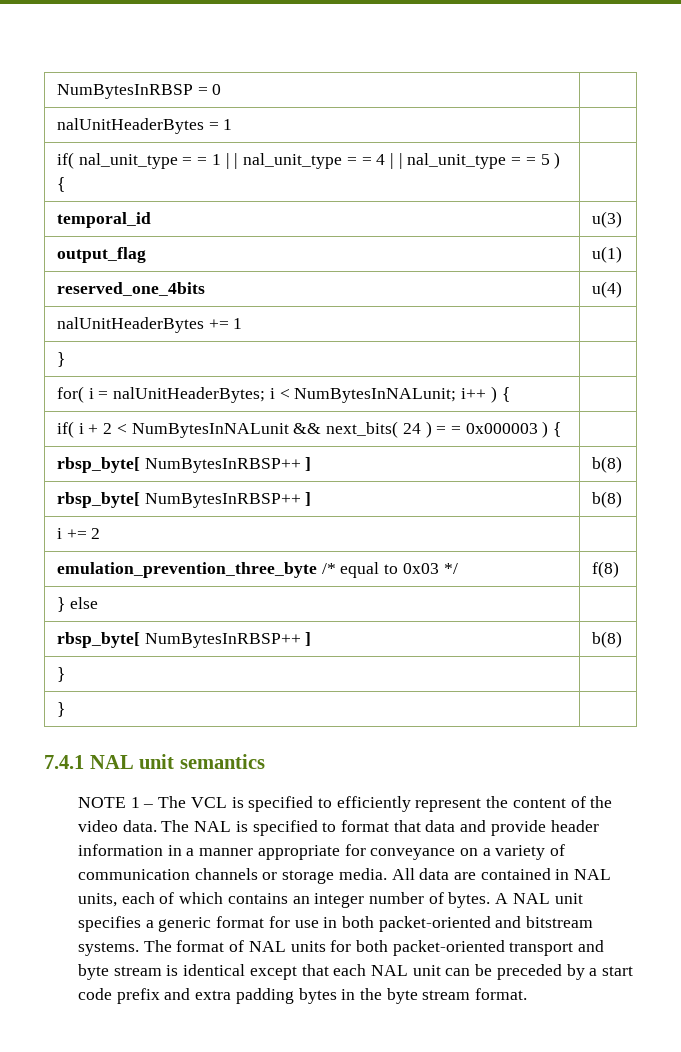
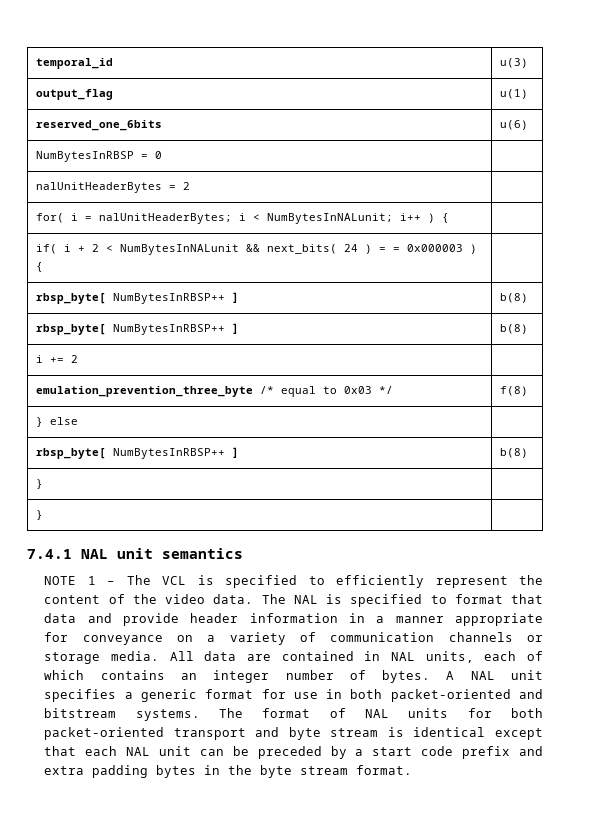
- NumBytesInRBSP = 0 |
- nalUnitHeaderBytes = 1 |
- if( nal_unit_type = = 1 | | nal_unit_type = = 4 | | nal_unit_type = = 5 ) { |
  temporal_id | u(3)
  output_flag | u(1)
- reserved_one_4bits | u(4)
- nalUnitHeaderBytes += 1 |
- } |
+ reserved_one_6bits | u(6)
+ NumBytesInRBSP = 0 |
+ nalUnitHeaderBytes = 2 |

